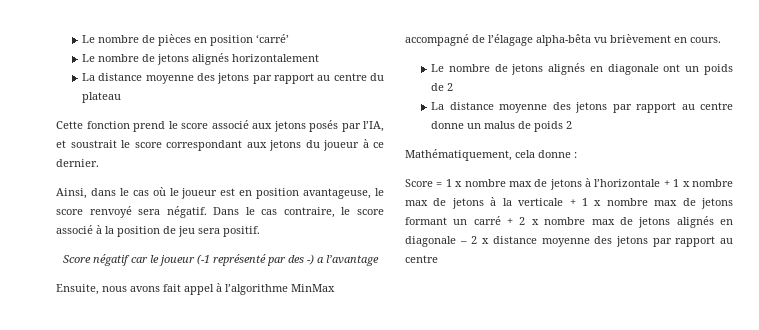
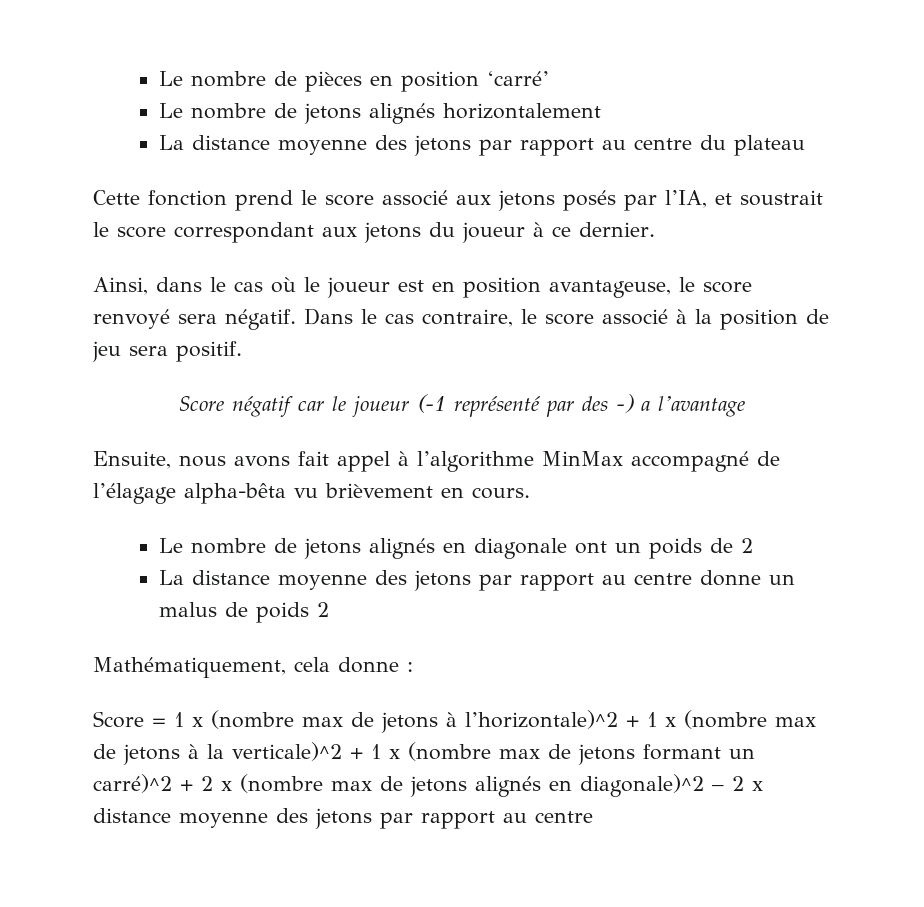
- Score = 1 x nombre max de jetons à l’horizontale + 1 x nombre max de jetons à la verticale + 1 x nombre max de jetons formant un carré + 2 x nombre max de jetons alignés en diagonale – 2 x distance moyenne des jetons par rapport au centre
+ Score = 1 x (nombre max de jetons à l’horizontale)^2 + 1 x (nombre max de jetons à la verticale)^2 + 1 x (nombre max de jetons formant un carré)^2 + 2 x (nombre max de jetons alignés en diagonale)^2 – 2 x distance moyenne des jetons par rapport au centre

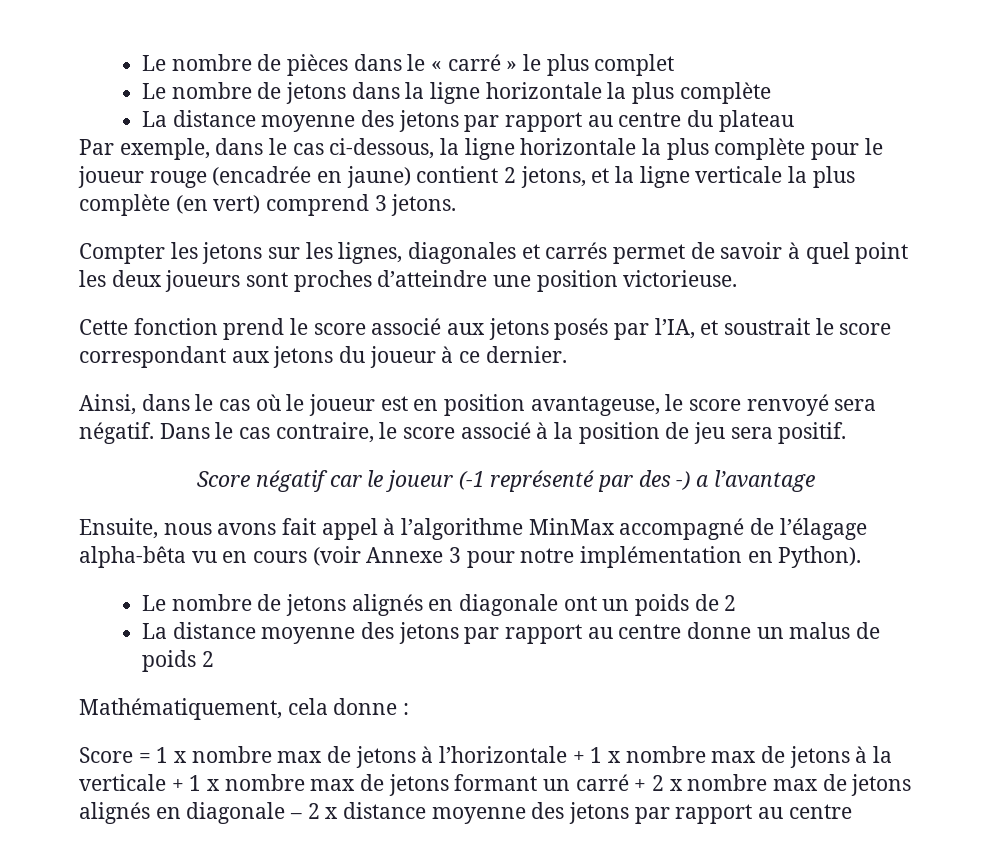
- Le nombre de pièces en position ‘carré’
- Le nombre de jetons alignés horizontalement
+ Le nombre de pièces dans le « carré » le plus complet
+ Le nombre de jetons dans la ligne horizontale la plus complète
+ Par exemple, dans le cas ci-dessous, la ligne horizontale la plus complète pour le joueur rouge (encadrée en jaune) contient 2 jetons, et la ligne verticale la plus complète (en vert) comprend 3 jetons.
+ Compter les jetons sur les lignes, diagonales et carrés permet de savoir à quel point les deux joueurs sont proches d’atteindre une position victorieuse.
- Ensuite, nous avons fait appel à l’algorithme MinMax accompagné de l’élagage alpha-bêta vu brièvement en cours.
+ Ensuite, nous avons fait appel à l’algorithme MinMax accompagné de l’élagage alpha-bêta vu en cours (voir Annexe 3 pour notre implémentation en Python).
- Score = 1 x (nombre max de jetons à l’horizontale)^2 + 1 x (nombre max de jetons à la verticale)^2 + 1 x (nombre max de jetons formant un carré)^2 + 2 x (nombre max de jetons alignés en diagonale)^2 – 2 x distance moyenne des jetons par rapport au centre
+ Score = 1 x nombre max de jetons à l’horizontale + 1 x nombre max de jetons à la verticale + 1 x nombre max de jetons formant un carré + 2 x nombre max de jetons alignés en diagonale – 2 x distance moyenne des jetons par rapport au centre

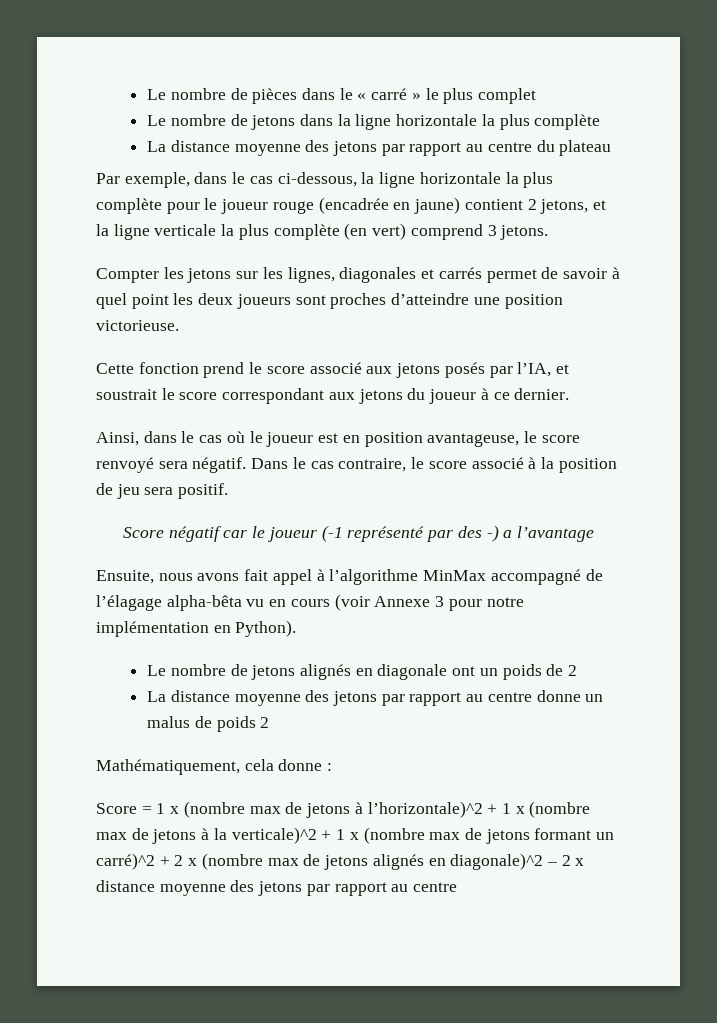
- Score = 1 x nombre max de jetons à l’horizontale + 1 x nombre max de jetons à la verticale + 1 x nombre max de jetons formant un carré + 2 x nombre max de jetons alignés en diagonale – 2 x distance moyenne des jetons par rapport au centre
+ Score = 1 x (nombre max de jetons à l’horizontale)^2 + 1 x (nombre max de jetons à la verticale)^2 + 1 x (nombre max de jetons formant un carré)^2 + 2 x (nombre max de jetons alignés en diagonale)^2 – 2 x distance moyenne des jetons par rapport au centre

